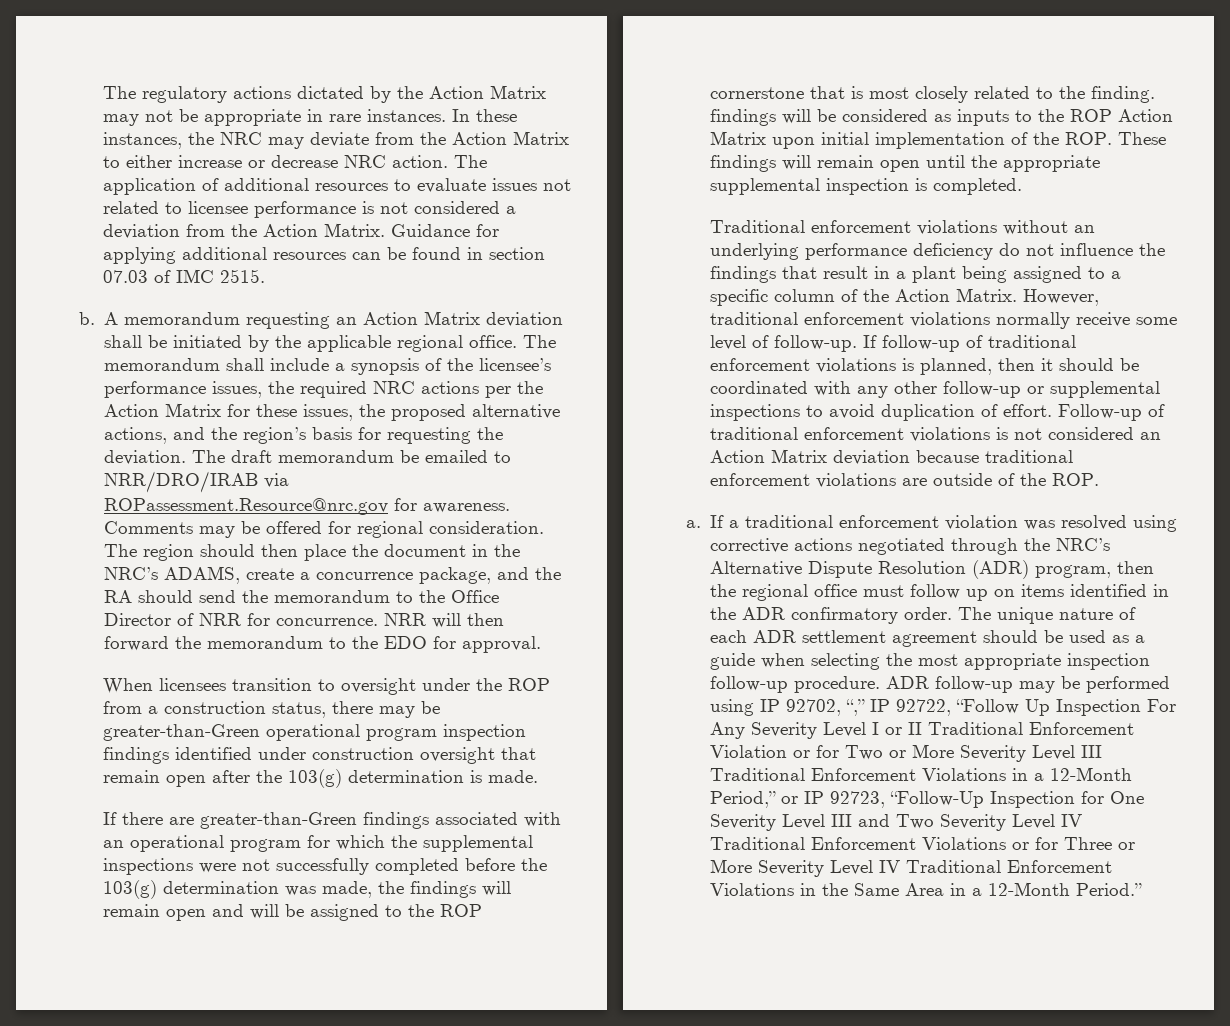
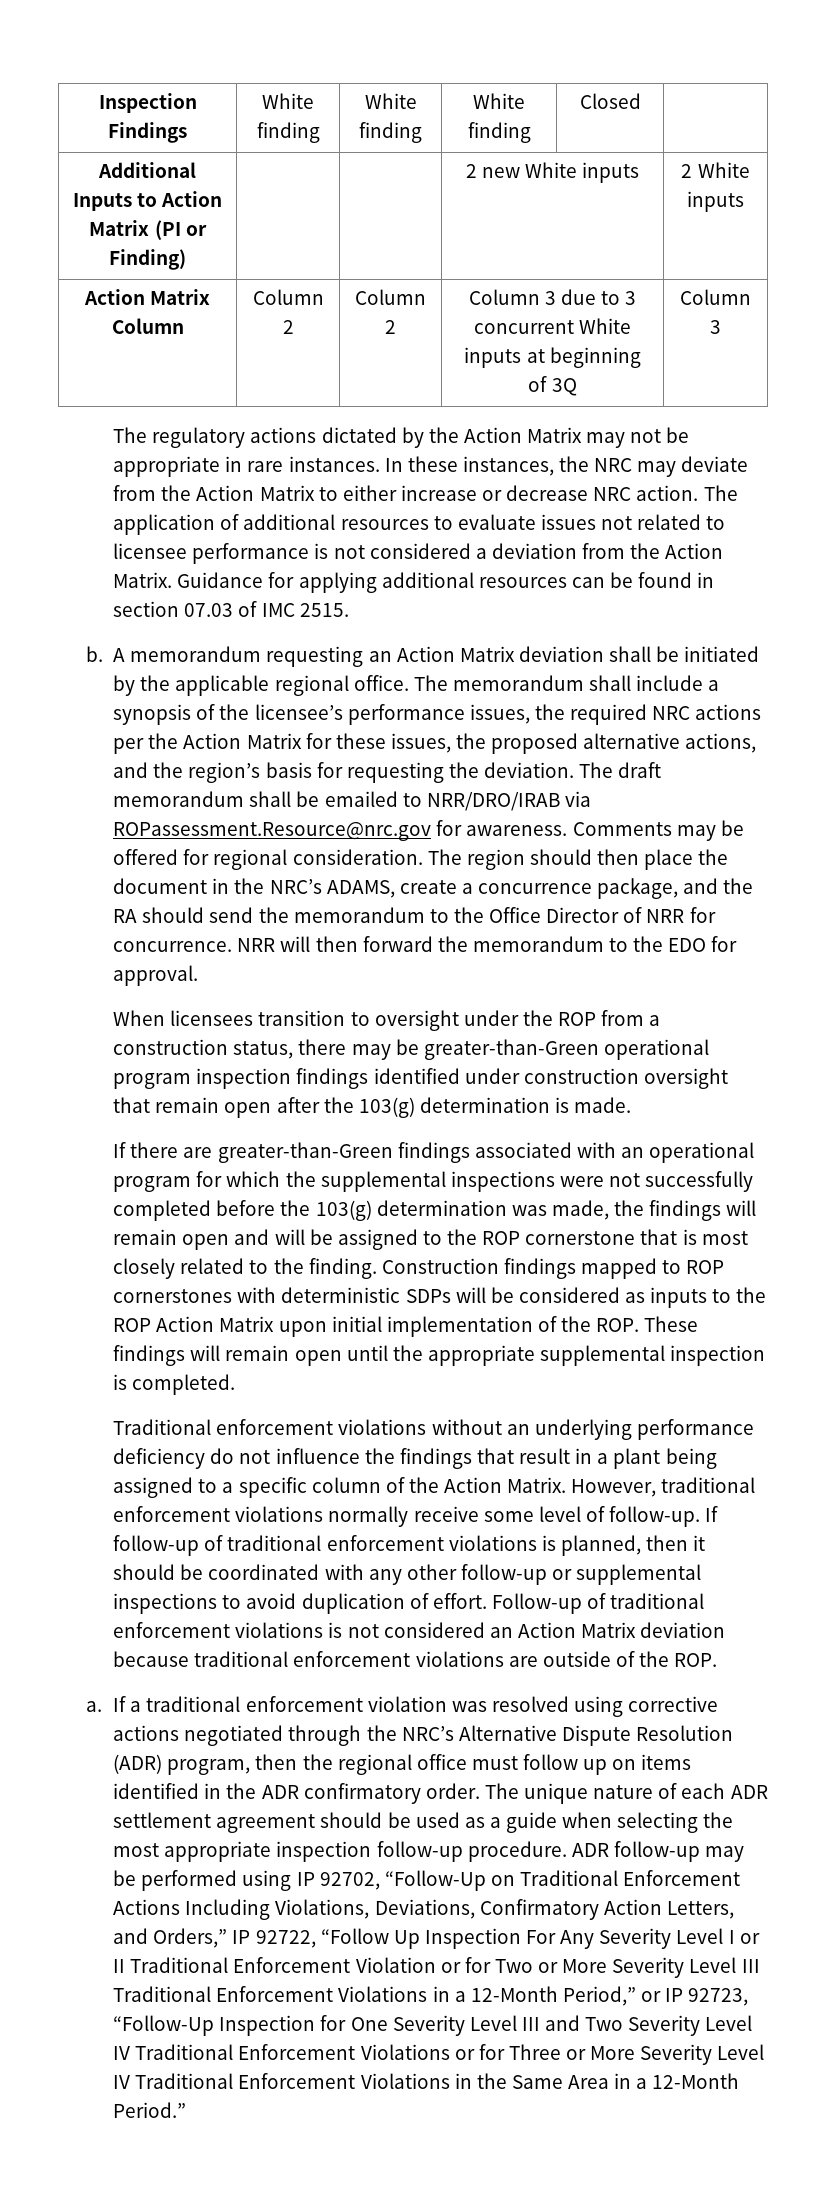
+ Inspection Findings | White finding | White finding | White finding | Closed |
+ Additional Inputs to Action Matrix (PI or Finding) | | | 2 new White inputs | 2 White inputs
+ Action Matrix Column | Column 2 | Column 2 | Column 3 due to 3 concurrent White inputs at beginning of 3Q | Column 3
- The draft memorandum be emailed to NRR/DRO/IRAB via ROPassessment.Resource@nrc.gov for awareness.
+ The draft memorandum shall be emailed to NRR/DRO/IRAB via ROPassessment.Resource@nrc.gov for awareness.
- If there are greater-than-Green findings associated with an operational program for which the supplemental inspections were not successfully completed before the 103(g) determination was made, the findings will remain open and will be assigned to the ROP cornerstone that is most closely related to the finding. findings will be considered as inputs to the ROP Action Matrix upon initial implementation of the ROP. These findings will remain open until the appropriate supplemental inspection is completed.
+ If there are greater-than-Green findings associated with an operational program for which the supplemental inspections were not successfully completed before the 103(g) determination was made, the findings will remain open and will be assigned to the ROP cornerstone that is most closely related to the finding. Construction findings mapped to ROP cornerstones with deterministic SDPs will be considered as inputs to the ROP Action Matrix upon initial implementation of the ROP. These findings will remain open until the appropriate supplemental inspection is completed.
- ADR follow-up may be performed using IP 92702, “,” IP 92722, “Follow Up Inspection For Any Severity Level I or II Traditional Enforcement Violation or for Two or More Severity Level III Traditional Enforcement Violations in a 12-Month Period,” or IP 92723, “Follow-Up Inspection for One Severity Level III and Two Severity Level IV Traditional Enforcement Violations or for Three or More Severity Level IV Traditional Enforcement Violations in the Same Area in a 12-Month Period.”
+ ADR follow-up may be performed using IP 92702, “Follow-Up on Traditional Enforcement Actions Including Violations, Deviations, Confirmatory Action Letters, and Orders,” IP 92722, “Follow Up Inspection For Any Severity Level I or II Traditional Enforcement Violation or for Two or More Severity Level III Traditional Enforcement Violations in a 12-Month Period,” or IP 92723, “Follow-Up Inspection for One Severity Level III and Two Severity Level IV Traditional Enforcement Violations or for Three or More Severity Level IV Traditional Enforcement Violations in the Same Area in a 12-Month Period.”

